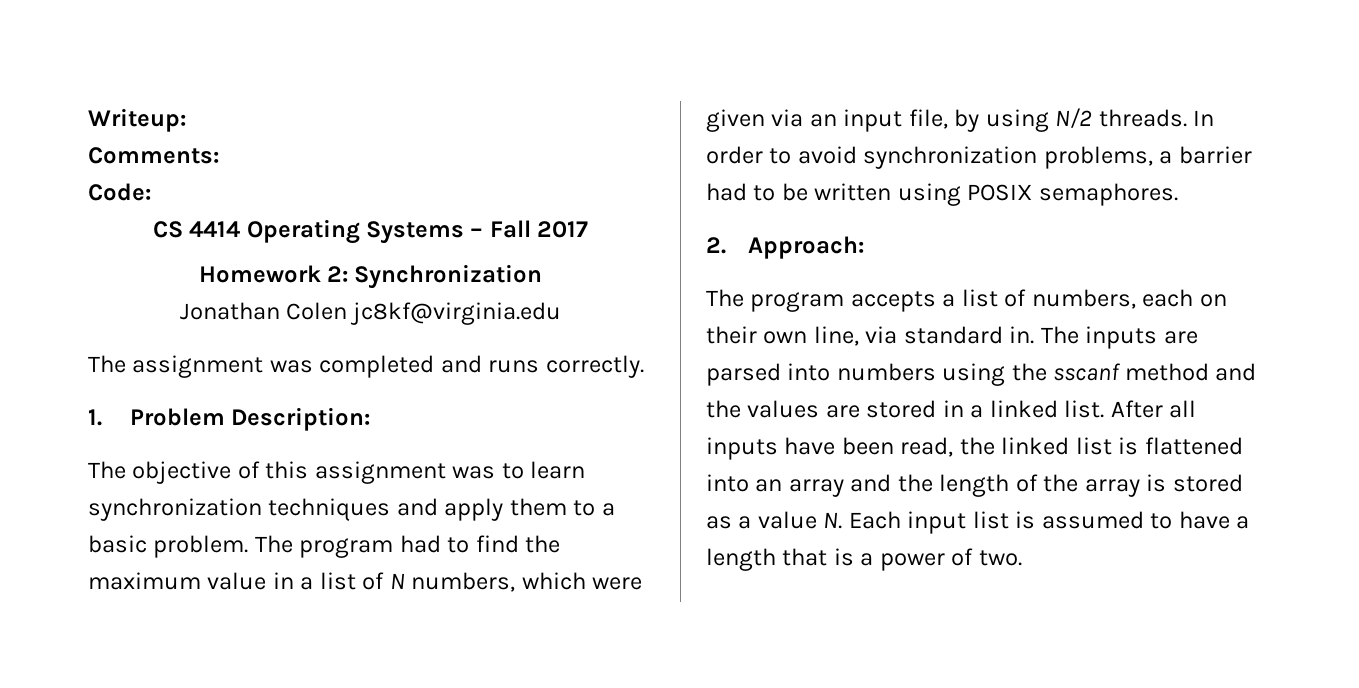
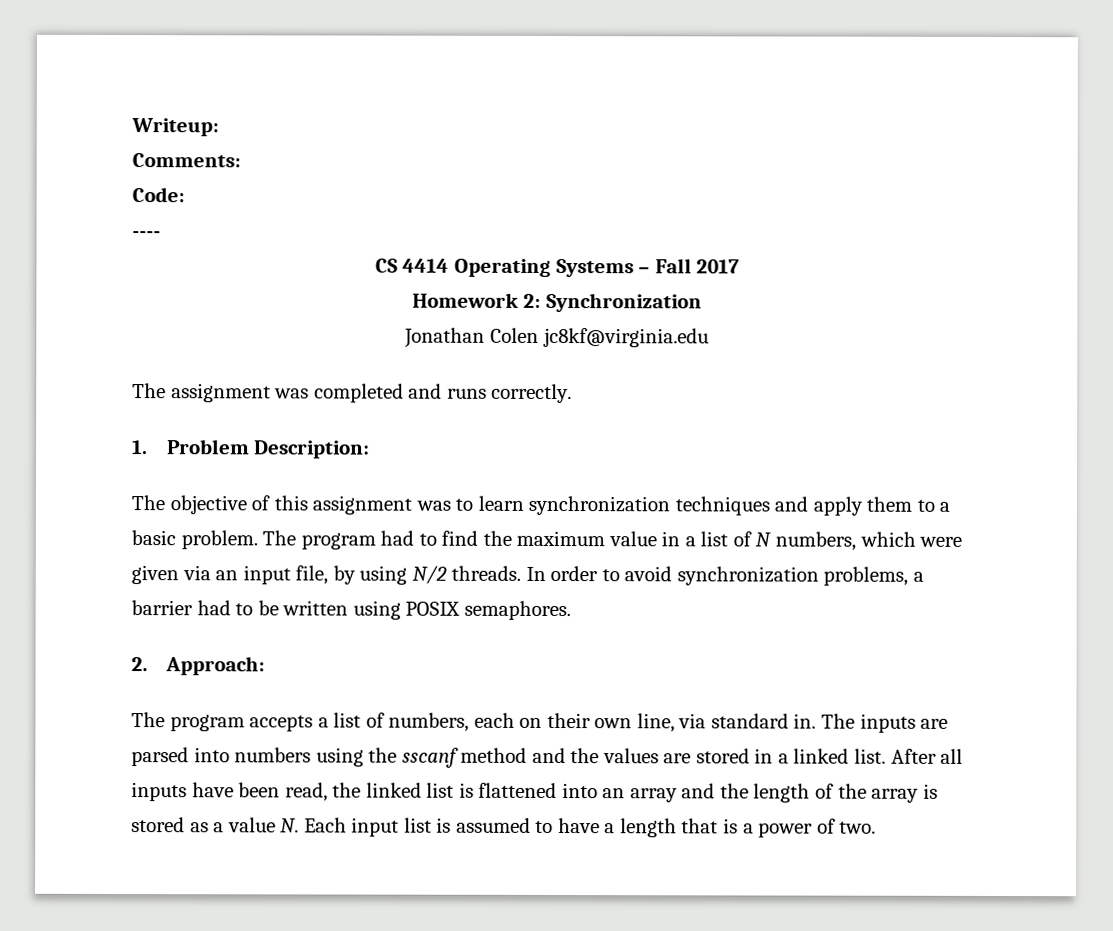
+ ----

